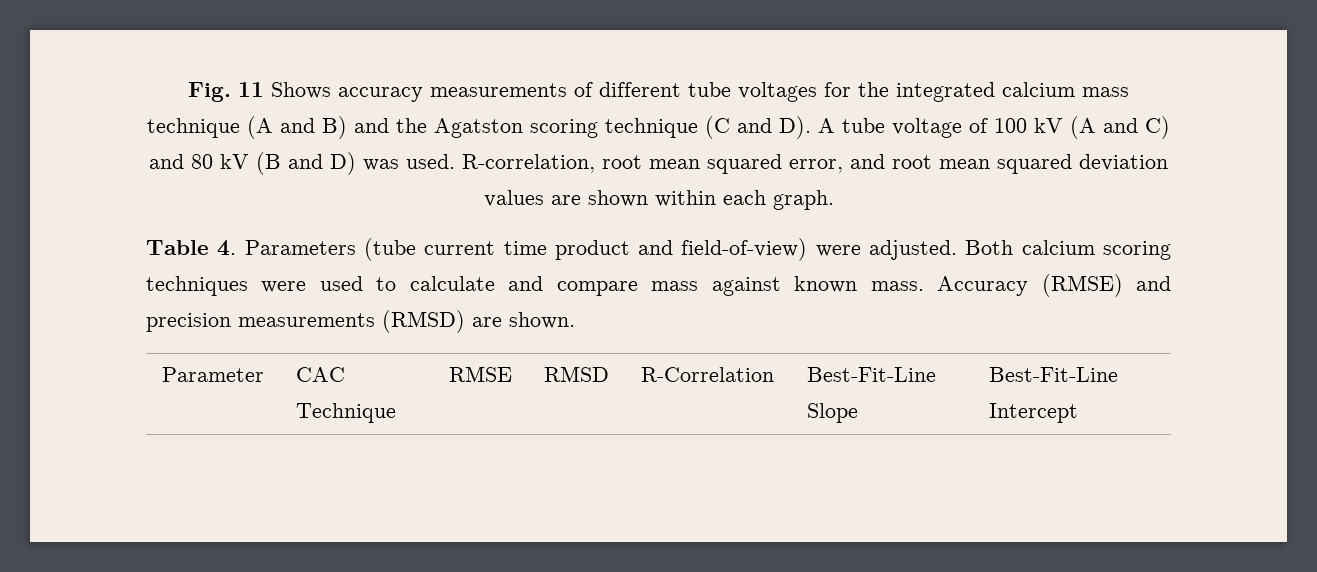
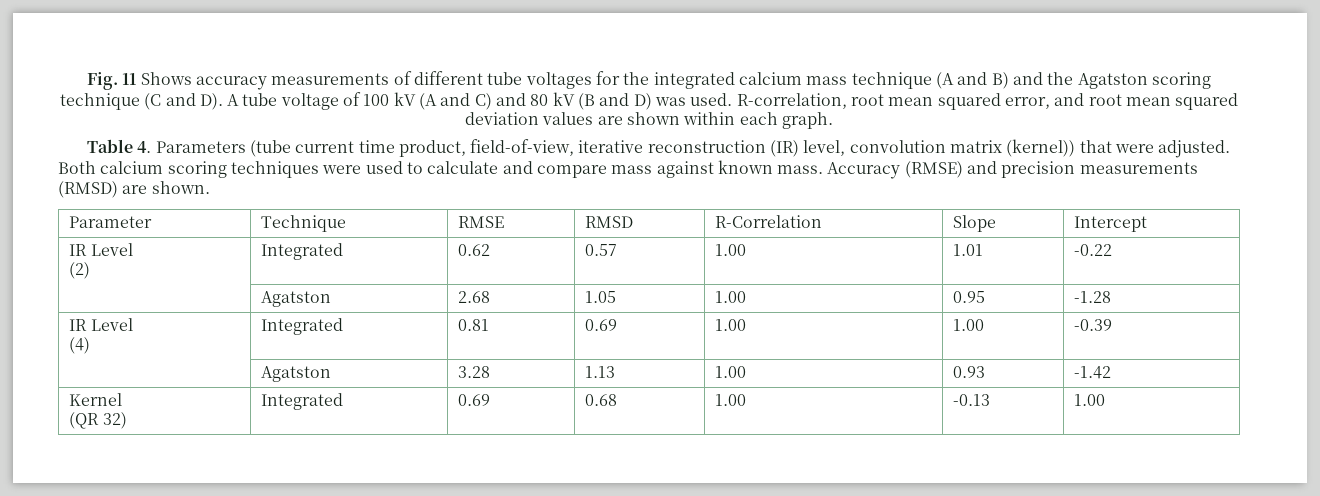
- Table 4. Parameters (tube current time product and field-of-view) were adjusted.
+ Table 4. Parameters (tube current time product, field-of-view, iterative reconstruction (IR) level, convolution matrix (kernel)) that were adjusted.
- Parameter | CAC Technique | RMSE | RMSD | R-Correlation | Best-Fit-Line Slope | Best-Fit-Line Intercept
+ Parameter | Technique | RMSE | RMSD | R-Correlation | Slope | Intercept
+ IR Level
+ (2) | Integrated | 0.62 | 0.57 | 1.00 | 1.01 | -0.22
+ | Agatston | 2.68 | 1.05 | 1.00 | 0.95 | -1.28
+ IR Level
+ (4) | Integrated | 0.81 | 0.69 | 1.00 | 1.00 | -0.39
+ | Agatston | 3.28 | 1.13 | 1.00 | 0.93 | -1.42
+ Kernel
+ (QR 32) | Integrated | 0.69 | 0.68 | 1.00 | -0.13 | 1.00

